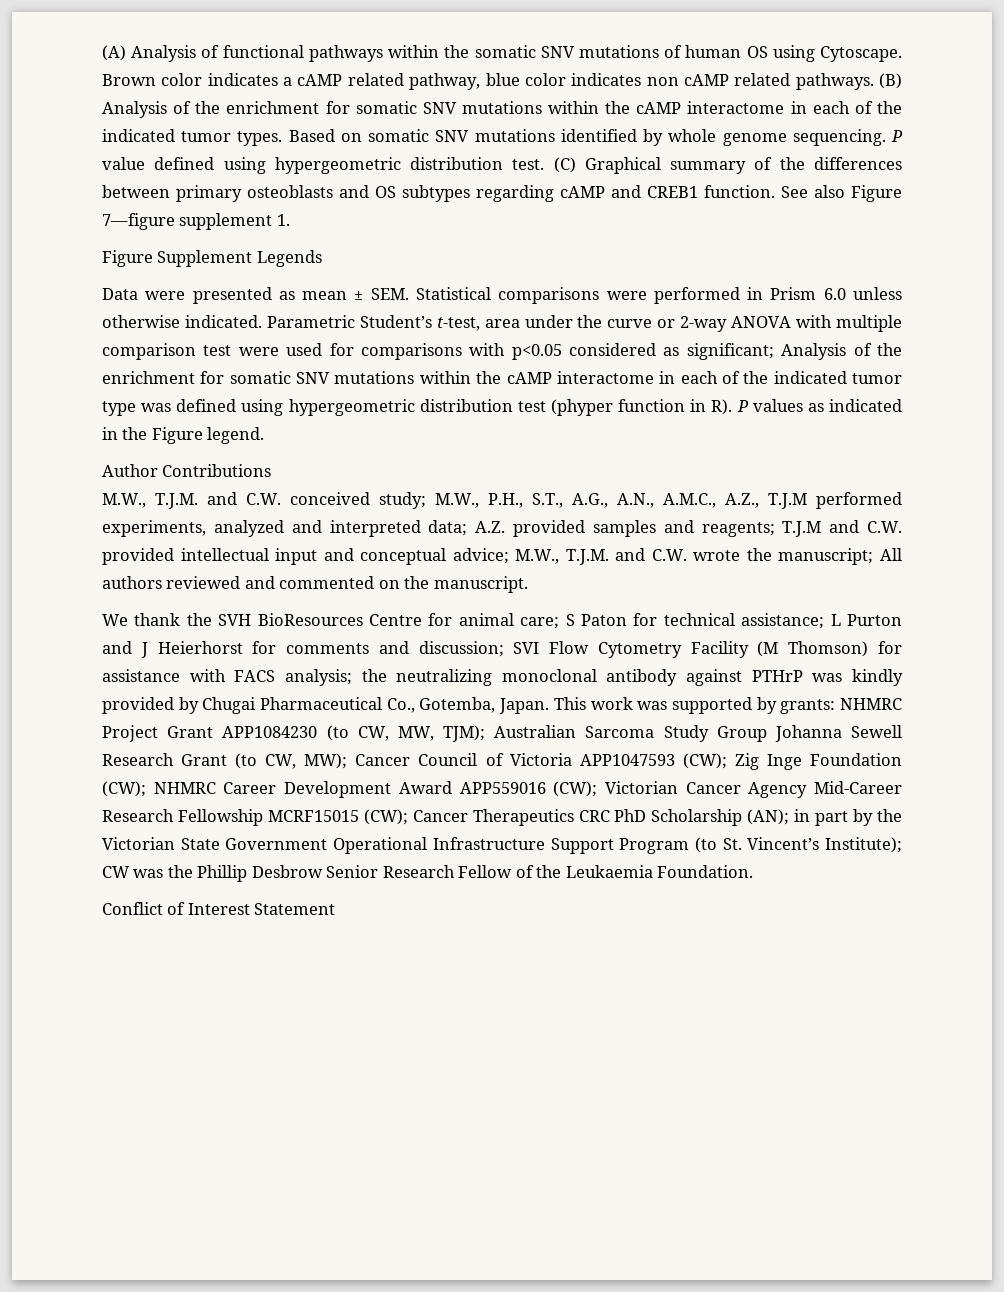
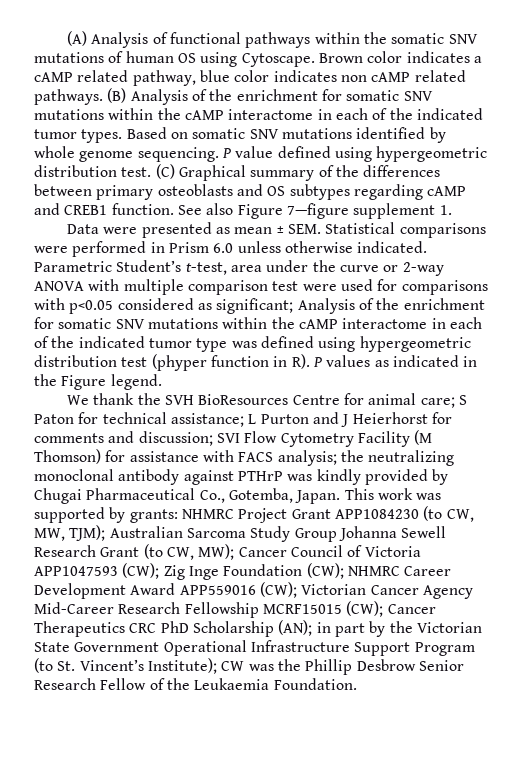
- Figure Supplement Legends
- Author Contributions
- M.W., T.J.M. and C.W. conceived study; M.W., P.H., S.T., A.G., A.N., A.M.C., A.Z., T.J.M performed experiments, analyzed and interpreted data; A.Z. provided samples and reagents; T.J.M and C.W. provided intellectual input and conceptual advice; M.W., T.J.M. and C.W. wrote the manuscript; All authors reviewed and commented on the manuscript.
- Conflict of Interest Statement

